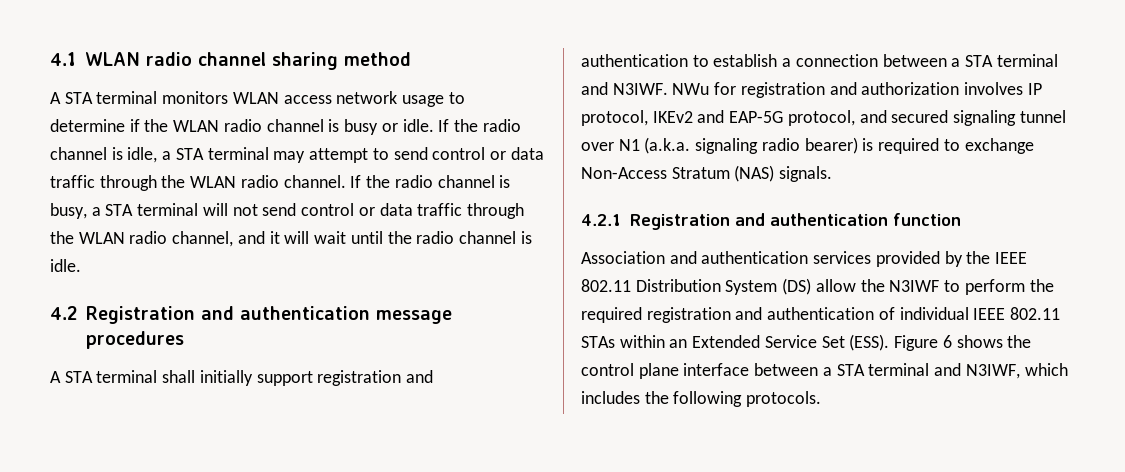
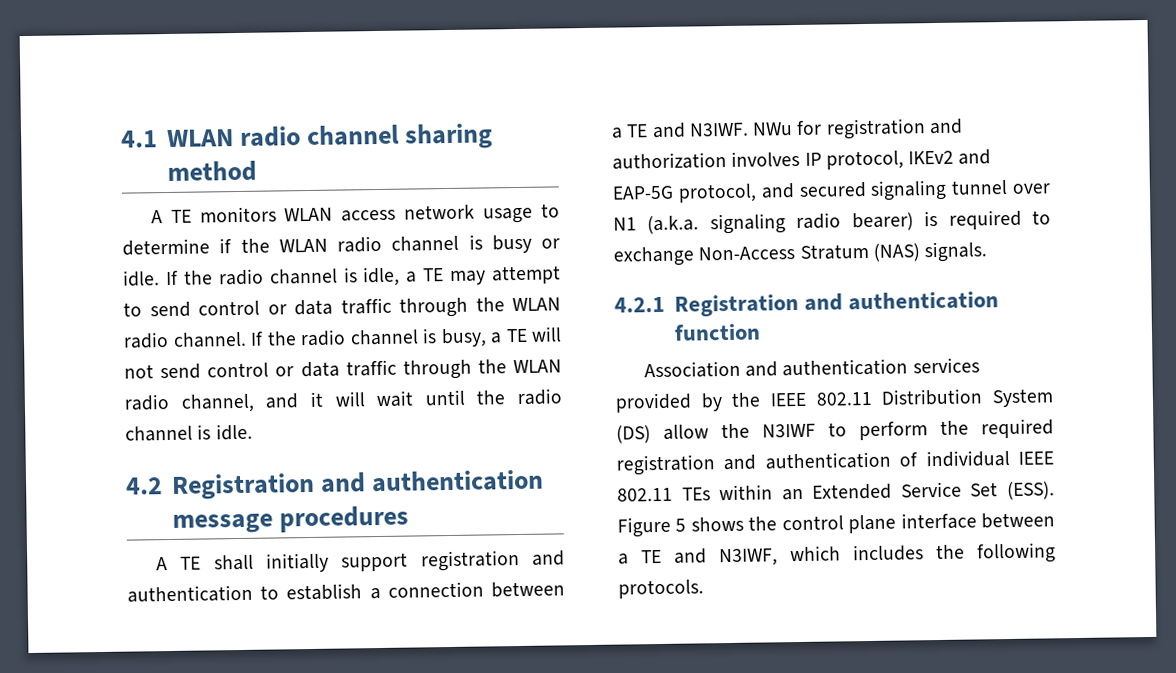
- A STA terminal monitors WLAN access network usage to determine if the WLAN radio channel is busy or idle.
+ A TE monitors WLAN access network usage to determine if the WLAN radio channel is busy or idle.
- If the radio channel is idle, a STA terminal may attempt to send control or data traffic through the WLAN radio channel.
+ If the radio channel is idle, a TE may attempt to send control or data traffic through the WLAN radio channel.
- If the radio channel is busy, a STA terminal will not send control or data traffic through the WLAN radio channel, and it will wait until the radio channel is idle.
+ If the radio channel is busy, a TE will not send control or data traffic through the WLAN radio channel, and it will wait until the radio channel is idle.
- A STA terminal shall initially support registration and authentication to establish a connection between a STA terminal and N3IWF.
+ A TE shall initially support registration and authentication to establish a connection between a TE and N3IWF.
- Association and authentication services provided by the IEEE 802.11 Distribution System (DS) allow the N3IWF to perform the required registration and authentication of individual IEEE 802.11 STAs within an Extended Service Set (ESS).
+ Association and authentication services provided by the IEEE 802.11 Distribution System (DS) allow the N3IWF to perform the required registration and authentication of individual IEEE 802.11 TEs within an Extended Service Set (ESS).
- Figure 6 shows the control plane interface between a STA terminal and N3IWF, which includes the following protocols.
+ Figure 5 shows the control plane interface between a TE and N3IWF, which includes the following protocols.

